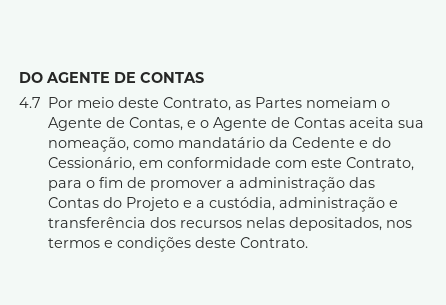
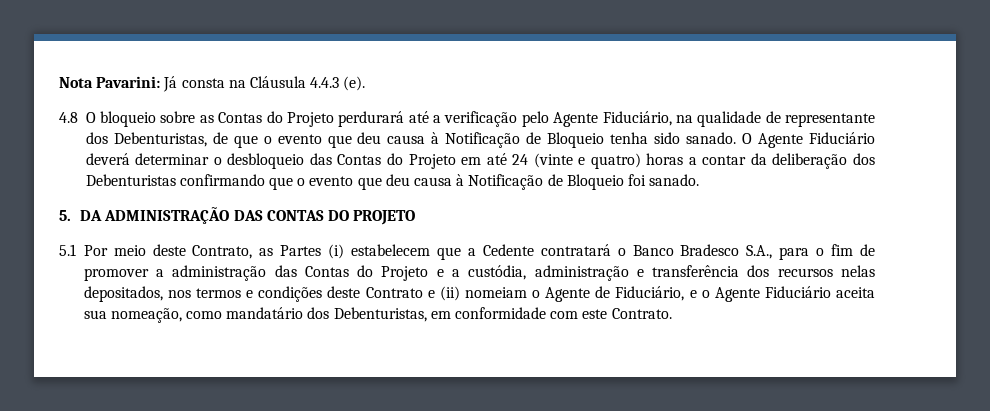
- DO AGENTE DE CONTAS
- 4.7 Por meio deste Contrato, as Partes nomeiam o Agente de Contas, e o Agente de Contas aceita sua nomeação, como mandatário da Cedente e do Cessionário, em conformidade com este Contrato, para o fim de promover a administração das Contas do Projeto e a custódia, administração e transferência dos recursos nelas depositados, nos termos e condições deste Contrato.
+ Nota Pavarini: Já consta na Cláusula 4.4.3 (e).
+ 4.8 O bloqueio sobre as Contas do Projeto perdurará até a verificação pelo Agente Fiduciário, na qualidade de representante dos Debenturistas, de que o evento que deu causa à Notificação de Bloqueio tenha sido sanado. O Agente Fiduciário deverá determinar o desbloqueio das Contas do Projeto em até 24 (vinte e quatro) horas a contar da deliberação dos Debenturistas confirmando que o evento que deu causa à Notificação de Bloqueio foi sanado.
+ 5. DA ADMINISTRAÇÃO DAS CONTAS DO PROJETO
+ 5.1 Por meio deste Contrato, as Partes (i) estabelecem que a Cedente contratará o Banco Bradesco S.A., para o fim de promover a administração das Contas do Projeto e a custódia, administração e transferência dos recursos nelas depositados, nos termos e condições deste Contrato e (ii) nomeiam o Agente de Fiduciário, e o Agente Fiduciário aceita sua nomeação, como mandatário dos Debenturistas, em conformidade com este Contrato.

